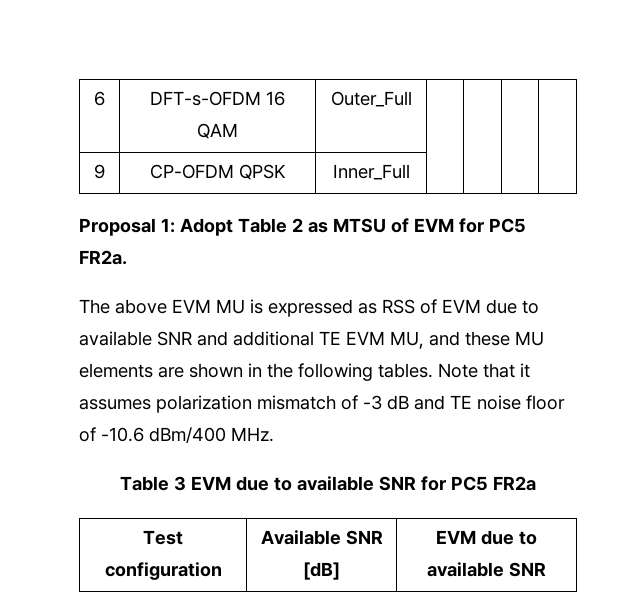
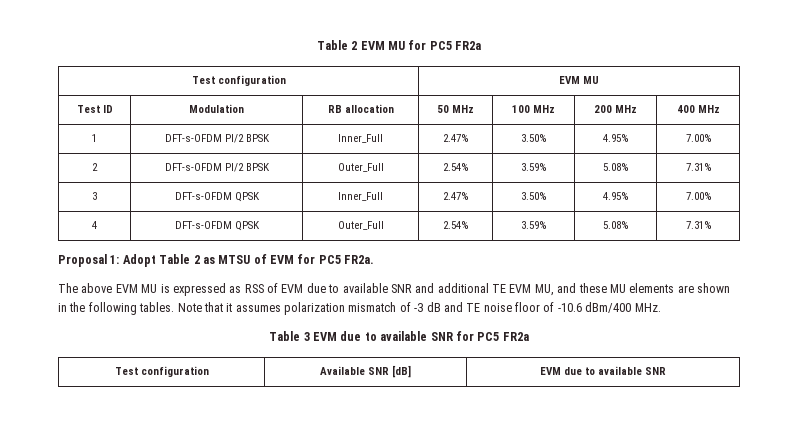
- 6 | DFT-s-OFDM 16 QAM | Outer_Full | | | |
- 9 | CP-OFDM QPSK | Inner_Full | | | |
+ Table 2 EVM MU for PC5 FR2a
+ Test configuration | EVM MU
+ Test ID | Modulation | RB allocation | 50 MHz | 100 MHz | 200 MHz | 400 MHz
+ 1 | DFT-s-OFDM PI/2 BPSK | Inner_Full | 2.47% | 3.50% | 4.95% | 7.00%
+ 2 | DFT-s-OFDM PI/2 BPSK | Outer_Full | 2.54% | 3.59% | 5.08% | 7.31%
+ 3 | DFT-s-OFDM QPSK | Inner_Full | 2.47% | 3.50% | 4.95% | 7.00%
+ 4 | DFT-s-OFDM QPSK | Outer_Full | 2.54% | 3.59% | 5.08% | 7.31%

